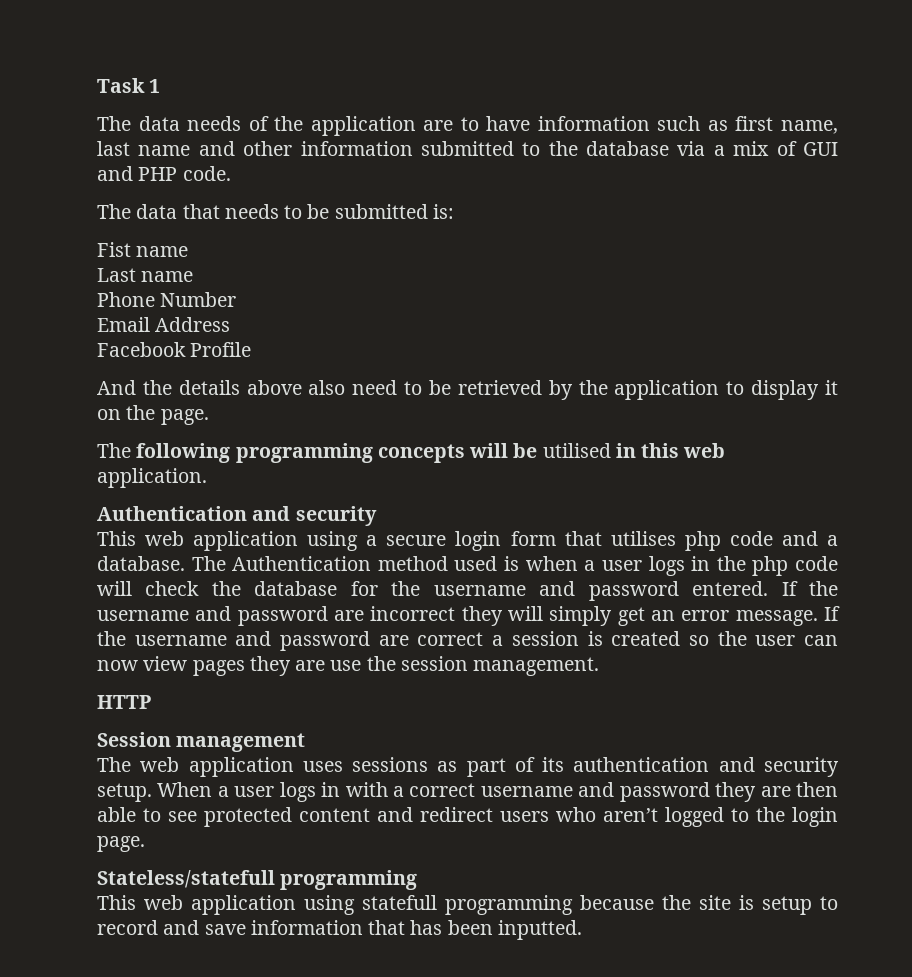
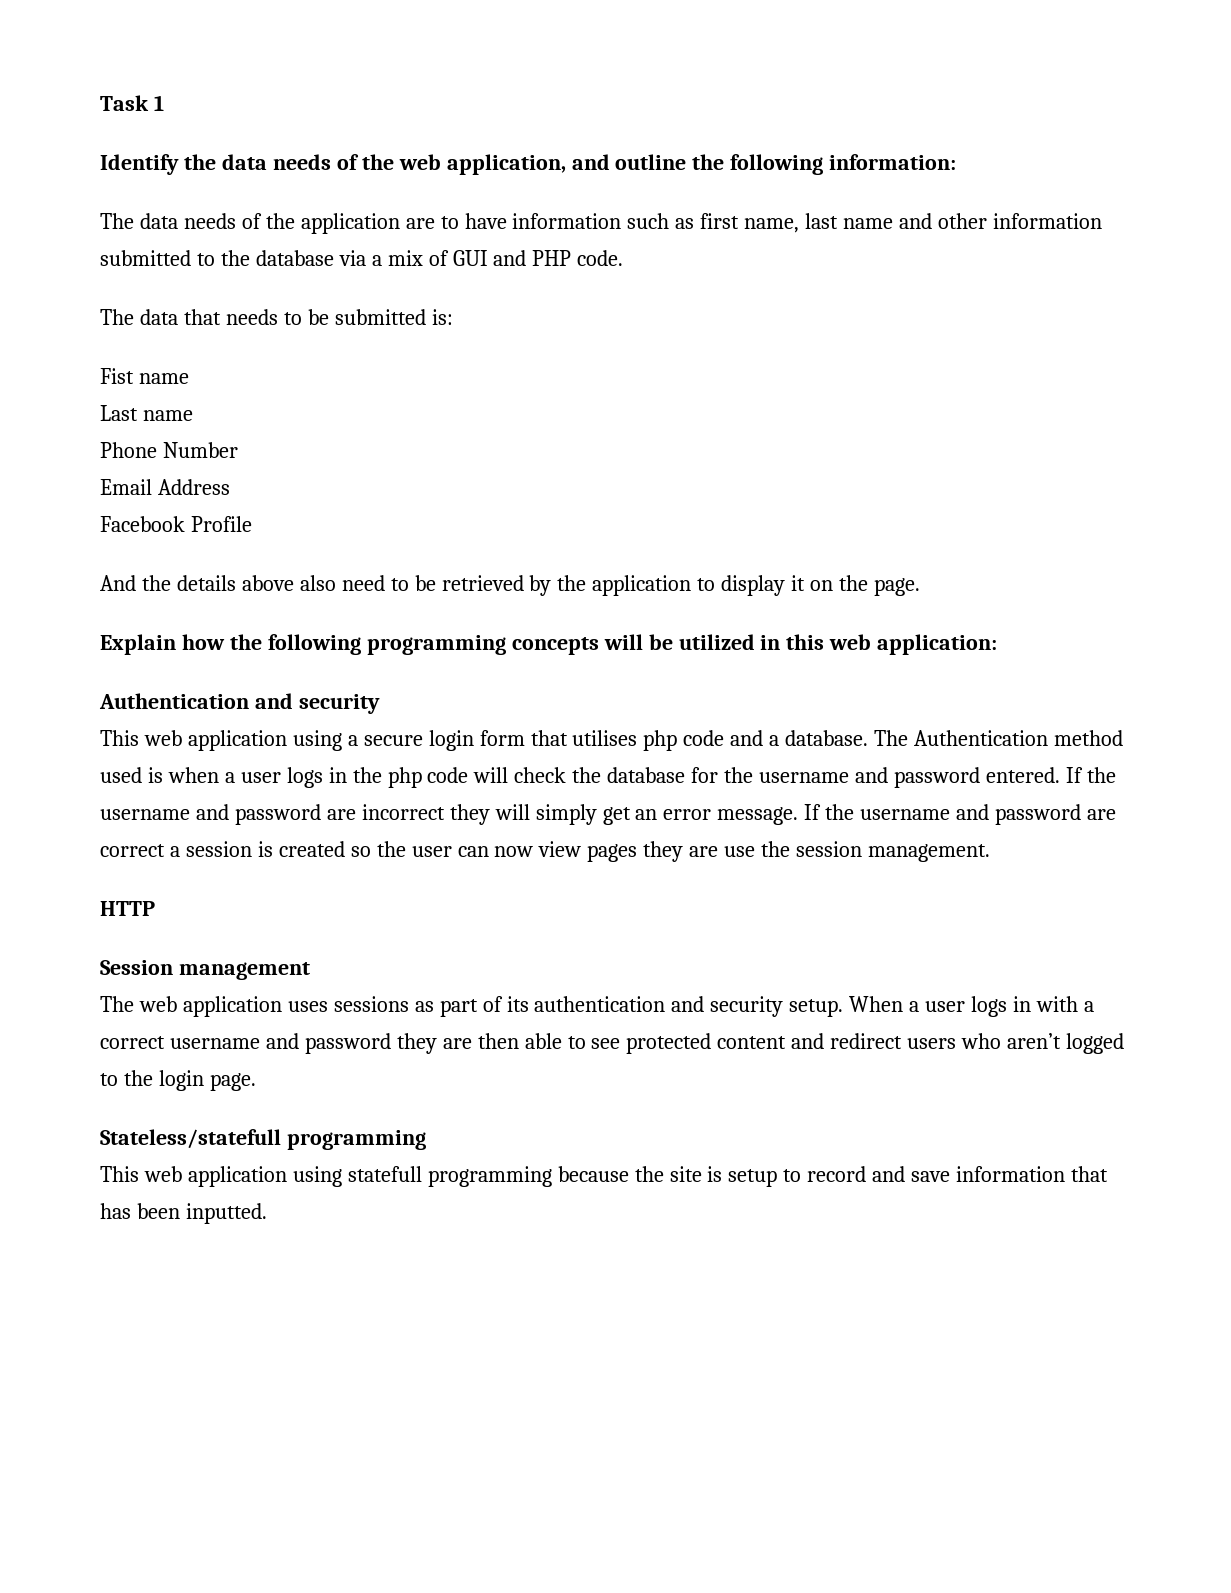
+ Identify the data needs of the web application, and outline the following information:
- The following programming concepts will be utilised in this web application.
+ Explain how the following programming concepts will be utilized in this web application:

